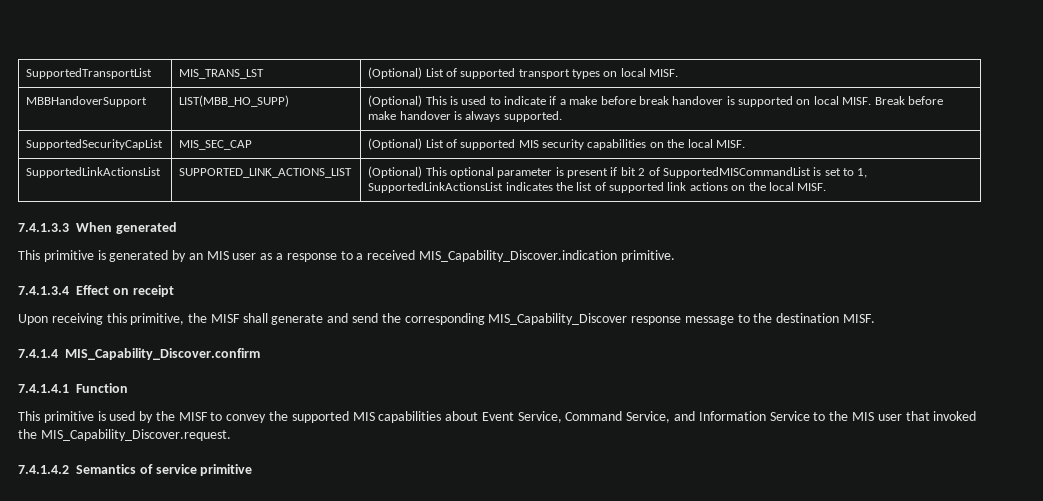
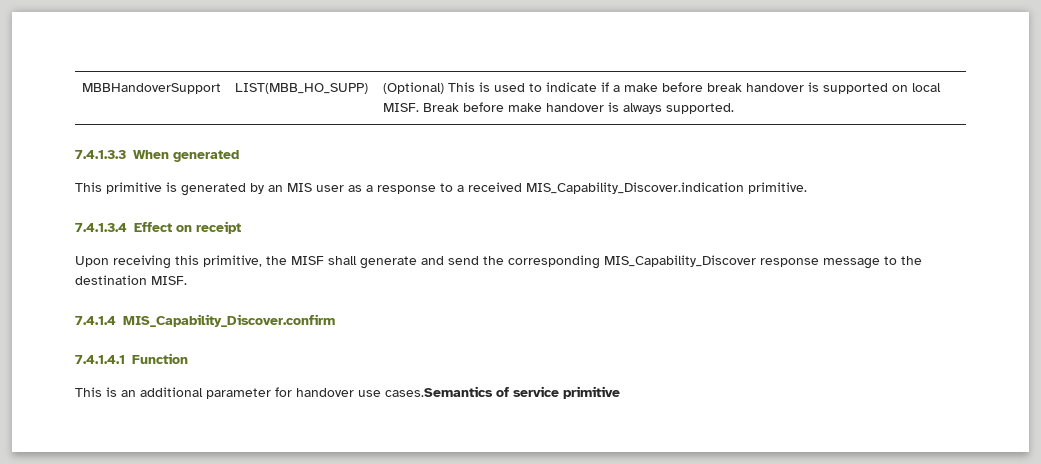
- SupportedTransportList | MIS_TRANS_LST | (Optional) List of supported transport types on local MISF.
- SupportedSecurityCapList | MIS_SEC_CAP | (Optional) List of supported MIS security capabilities on the local MISF.
- SupportedLinkActionsList | SUPPORTED_LINK_ACTIONS_LIST | (Optional) This optional parameter is present if bit 2 of SupportedMISCommandList is set to 1, SupportedLinkActionsList indicates the list of supported link actions on the local MISF.
- This primitive is used by the MISF to convey the supported MIS capabilities about Event Service, Command Service, and Information Service to the MIS user that invoked the MIS_Capability_Discover.request.
- 7.4.1.4.2 Semantics of service primitive
+ This is an additional parameter for handover use cases.Semantics of service primitive

